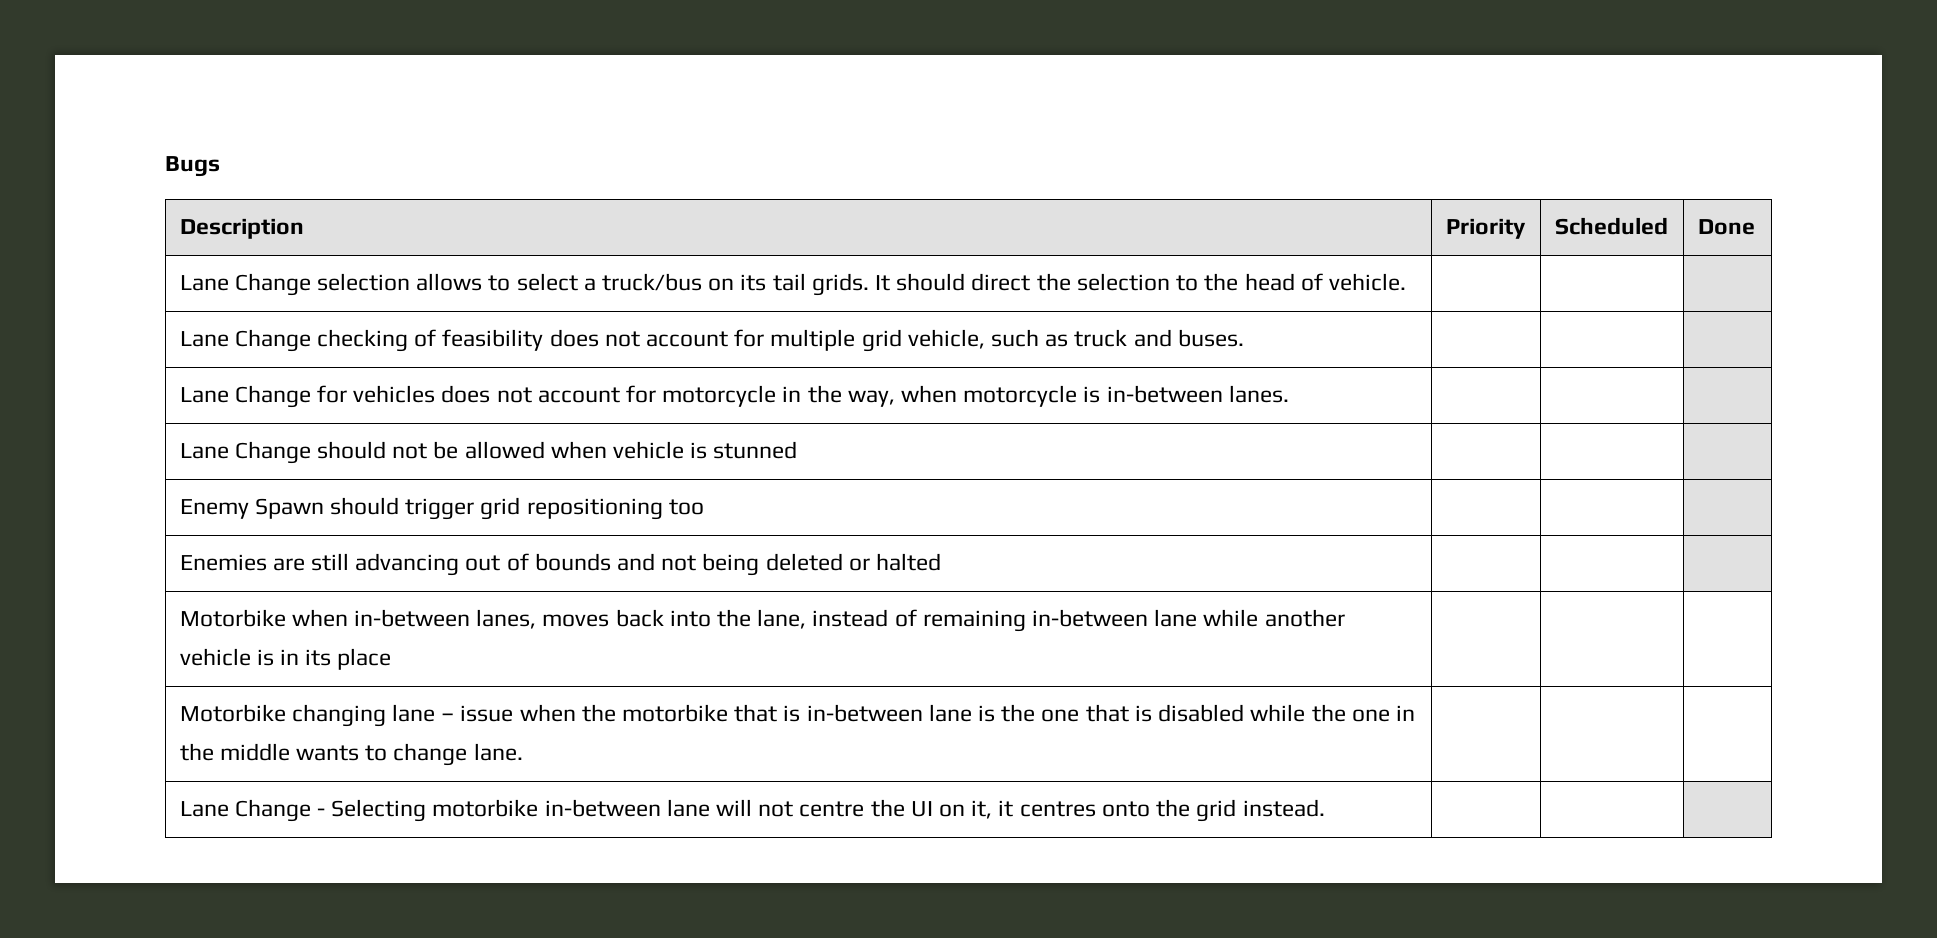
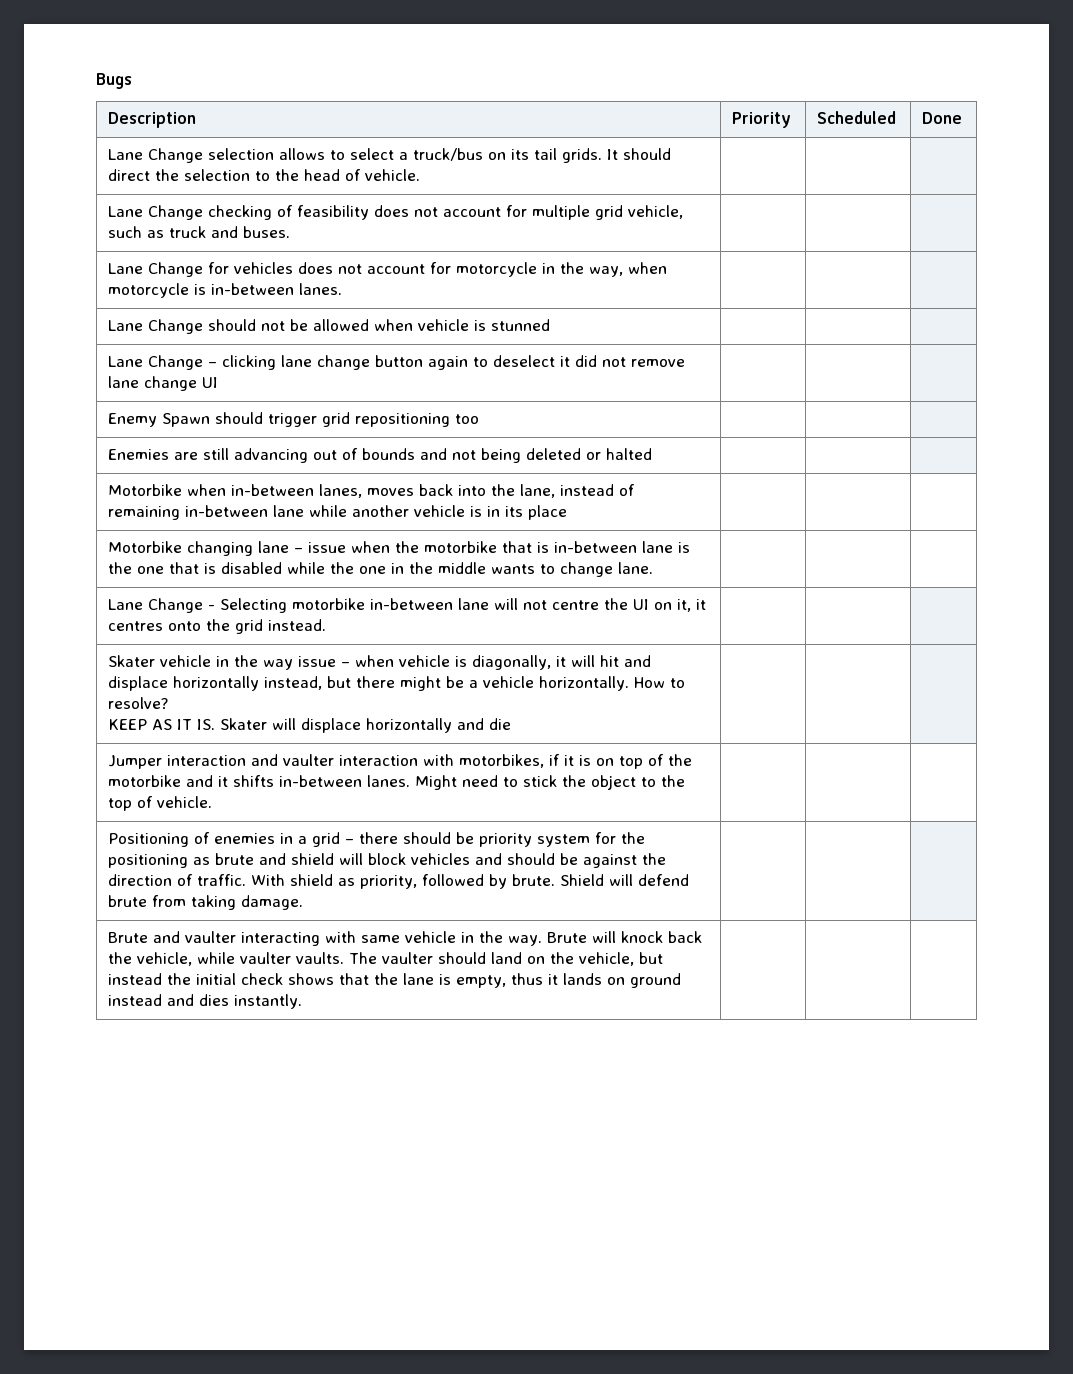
+ Lane Change – clicking lane change button again to deselect it did not remove lane change UI | | |
+ Skater vehicle in the way issue – when vehicle is diagonally, it will hit and displace horizontally instead, but there might be a vehicle horizontally. How to resolve?
+ KEEP AS IT IS. Skater will displace horizontally and die | | |
+ Jumper interaction and vaulter interaction with motorbikes, if it is on top of the motorbike and it shifts in-between lanes. Might need to stick the object to the top of vehicle. | | |
+ Positioning of enemies in a grid – there should be priority system for the positioning as brute and shield will block vehicles and should be against the direction of traffic. With shield as priority, followed by brute. Shield will defend brute from taking damage. | | |
+ Brute and vaulter interacting with same vehicle in the way. Brute will knock back the vehicle, while vaulter vaults. The vaulter should land on the vehicle, but instead the initial check shows that the lane is empty, thus it lands on ground instead and dies instantly.

